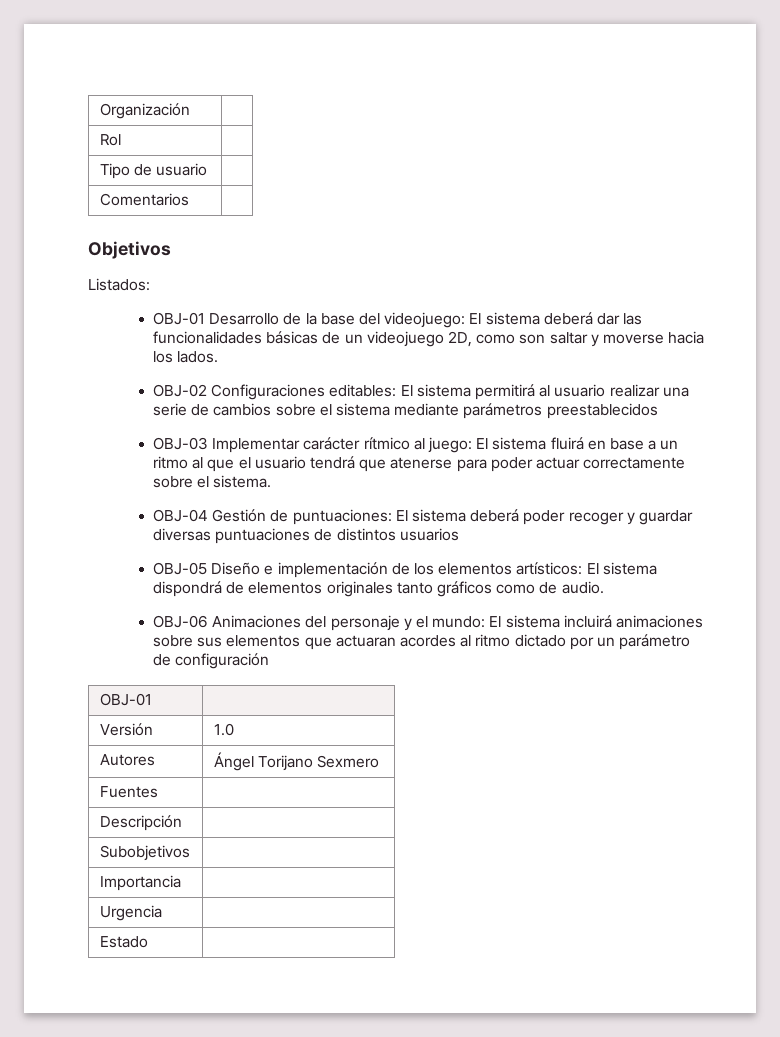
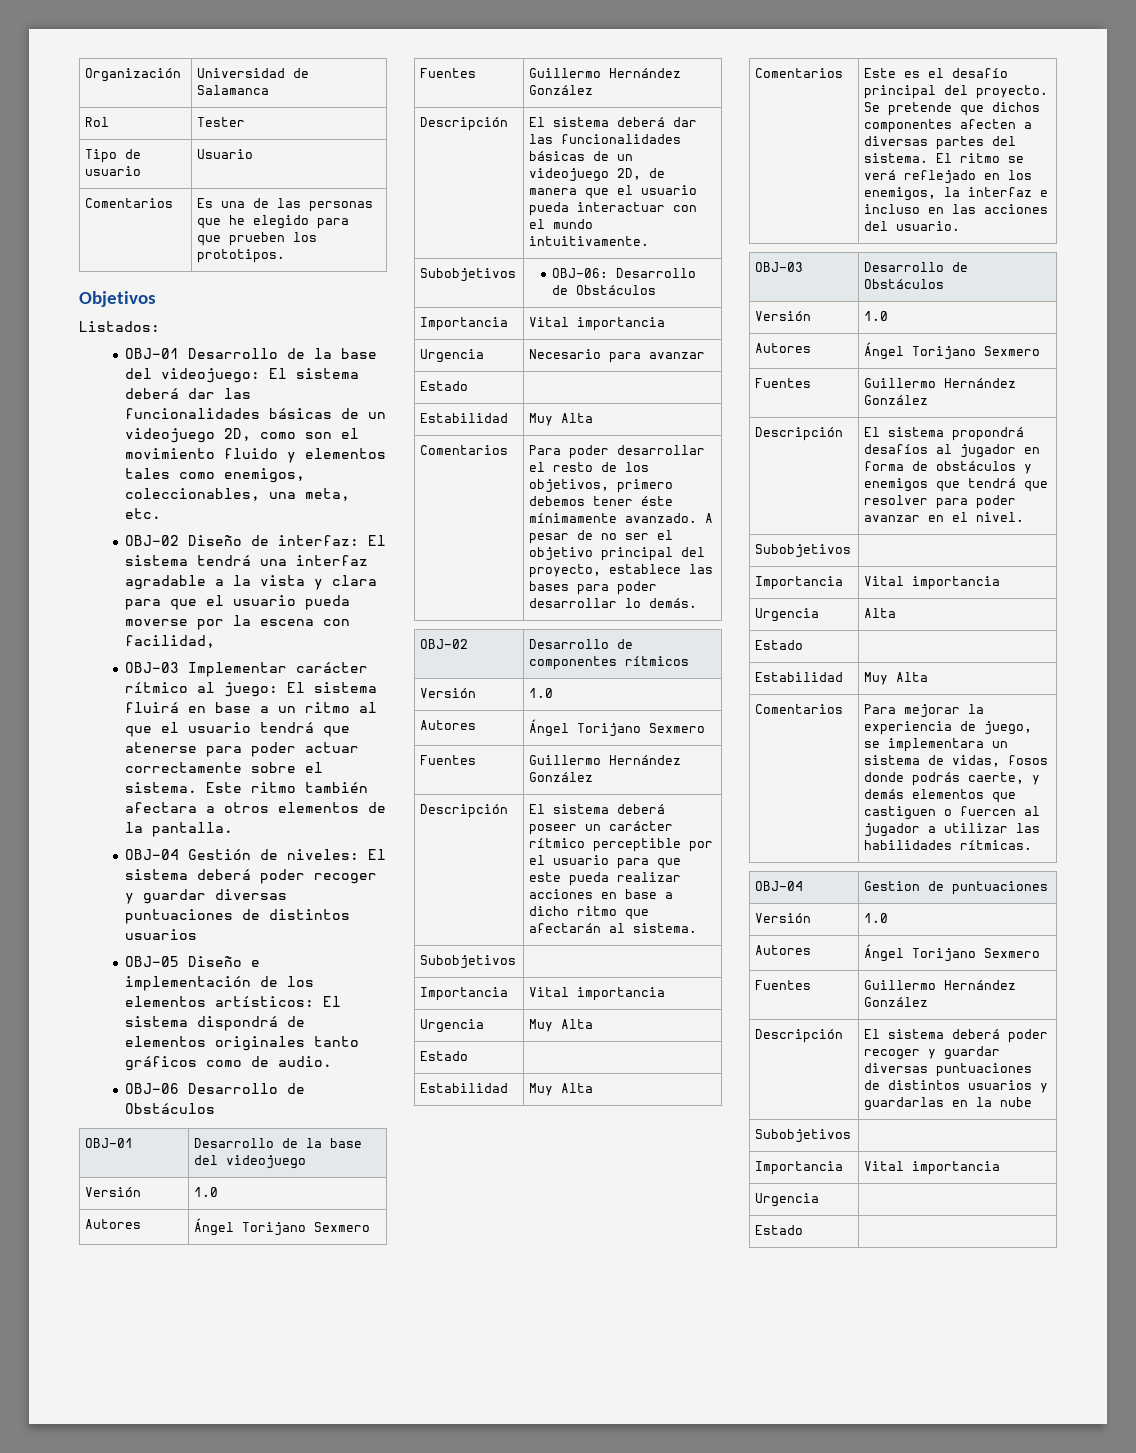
- Organización |
+ Organización | Universidad de Salamanca
- Rol |
+ Rol | Tester
- Tipo de usuario |
- Comentarios |
+ Tipo de usuario | Usuario
+ Comentarios | Es una de las personas que he elegido para que prueben los prototipos.
- OBJ-01 Desarrollo de la base del videojuego: El sistema deberá dar las funcionalidades básicas de un videojuego 2D, como son saltar y moverse hacia los lados.
- OBJ-02 Configuraciones editables: El sistema permitirá al usuario realizar una serie de cambios sobre el sistema mediante parámetros preestablecidos
+ OBJ-01 Desarrollo de la base del videojuego: El sistema deberá dar las funcionalidades básicas de un videojuego 2D, como son el movimiento fluido y elementos tales como enemigos, coleccionables, una meta, etc.
+ OBJ-02 Diseño de interfaz: El sistema tendrá una interfaz agradable a la vista y clara para que el usuario pueda moverse por la escena con facilidad,
+ Este ritmo también afectara a otros elementos de la pantalla.
- OBJ-04 Gestión de puntuaciones: El sistema deberá poder recoger y guardar diversas puntuaciones de distintos usuarios
+ OBJ-04 Gestión de niveles: El sistema deberá poder recoger y guardar diversas puntuaciones de distintos usuarios
- OBJ-06 Animaciones del personaje y el mundo: El sistema incluirá animaciones sobre sus elementos que actuaran acordes al ritmo dictado por un parámetro de configuración
- OBJ-01 |
+ OBJ-06 Desarrollo de Obstáculos
+ OBJ-01 | Desarrollo de la base del videojuego
  Versión | 1.0
  Autores | Ángel Torijano Sexmero
- Fuentes |
- Descripción |
+ Fuentes | Guillermo Hernández González
+ Descripción | El sistema deberá dar las funcionalidades básicas de un videojuego 2D, de manera que el usuario pueda interactuar con el mundo intuitivamente.
+ Subobjetivos | OBJ-06: Desarrollo de Obstáculos
+ Importancia | Vital importancia
+ Urgencia | Necesario para avanzar
+ Estado |
+ Estabilidad | Muy Alta
+ Comentarios | Para poder desarrollar el resto de los objetivos, primero debemos tener éste mínimamente avanzado. A pesar de no ser el objetivo principal del proyecto, establece las bases para poder desarrollar lo demás.
+ OBJ-02 | Desarrollo de componentes rítmicos
+ Versión | 1.0
+ Autores | Ángel Torijano Sexmero
+ Fuentes | Guillermo Hernández González
+ Descripción | El sistema deberá poseer un carácter rítmico perceptible por el usuario para que este pueda realizar acciones en base a dicho ritmo que afectarán al sistema.
  Subobjetivos |
- Importancia |
+ Importancia | Vital importancia
+ Urgencia | Muy Alta
+ Estado |
+ Estabilidad | Muy Alta
+ Comentarios | Este es el desafío principal del proyecto. Se pretende que dichos componentes afecten a diversas partes del sistema. El ritmo se verá reflejado en los enemigos, la interfaz e incluso en las acciones del usuario.
+ OBJ-03 | Desarrollo de Obstáculos
+ Versión | 1.0
+ Autores | Ángel Torijano Sexmero
+ Fuentes | Guillermo Hernández González
+ Descripción | El sistema propondrá desafíos al jugador en forma de obstáculos y enemigos que tendrá que resolver para poder avanzar en el nivel.
+ Subobjetivos |
+ Importancia | Vital importancia
+ Urgencia | Alta
+ Estado |
+ Estabilidad | Muy Alta
+ Comentarios | Para mejorar la experiencia de juego, se implementara un sistema de vidas, fosos donde podrás caerte, y demás elementos que castiguen o fuercen al jugador a utilizar las habilidades rítmicas.
+ OBJ-04 | Gestion de puntuaciones
+ Versión | 1.0
+ Autores | Ángel Torijano Sexmero
+ Fuentes | Guillermo Hernández González
+ Descripción | El sistema deberá poder recoger y guardar diversas puntuaciones de distintos usuarios y guardarlas en la nube
+ Subobjetivos |
+ Importancia | Vital importancia

